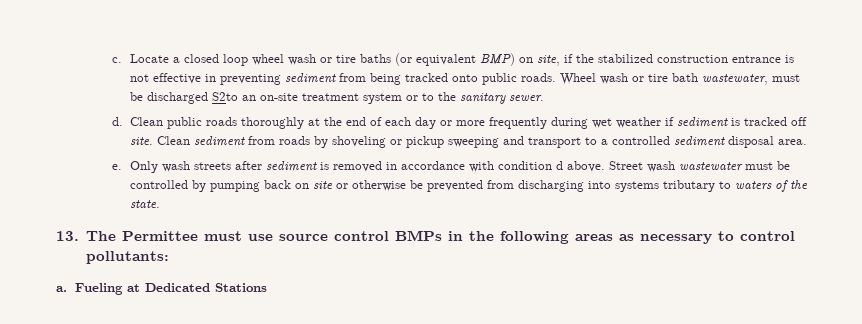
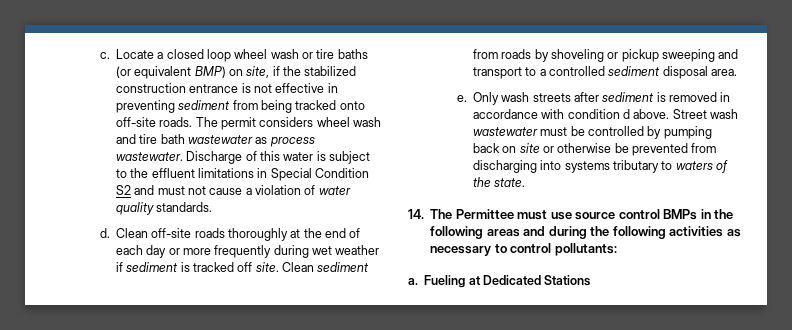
- Locate a closed loop wheel wash or tire baths (or equivalent BMP) on site, if the stabilized construction entrance is not effective in preventing sediment from being tracked onto public roads. Wheel wash or tire bath wastewater, must be discharged S2to an on-site treatment system or to the sanitary sewer.
+ Locate a closed loop wheel wash or tire baths (or equivalent BMP) on site, if the stabilized construction entrance is not effective in preventing sediment from being tracked onto off-site roads. The permit considers wheel wash and tire bath wastewater as process wastewater. Discharge of this water is subject to the effluent limitations in Special Condition S2 and must not cause a violation of water quality standards.
- Clean public roads thoroughly at the end of each day or more frequently during wet weather if sediment is tracked off site.
+ Clean off-site roads thoroughly at the end of each day or more frequently during wet weather if sediment is tracked off site.
- 13. The Permittee must use source control BMPs in the following areas as necessary to control pollutants:
+ 14. The Permittee must use source control BMPs in the following areas and during the following activities as necessary to control pollutants:

